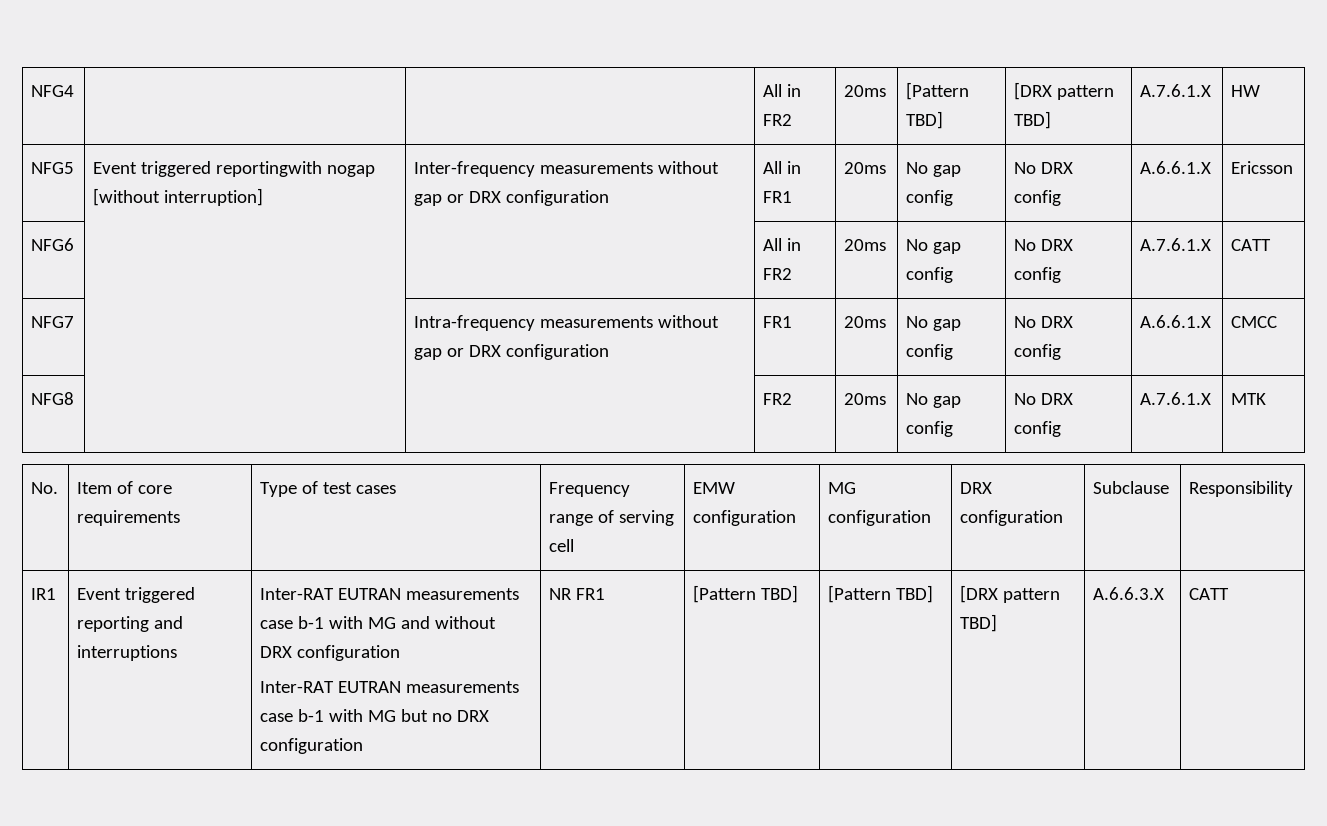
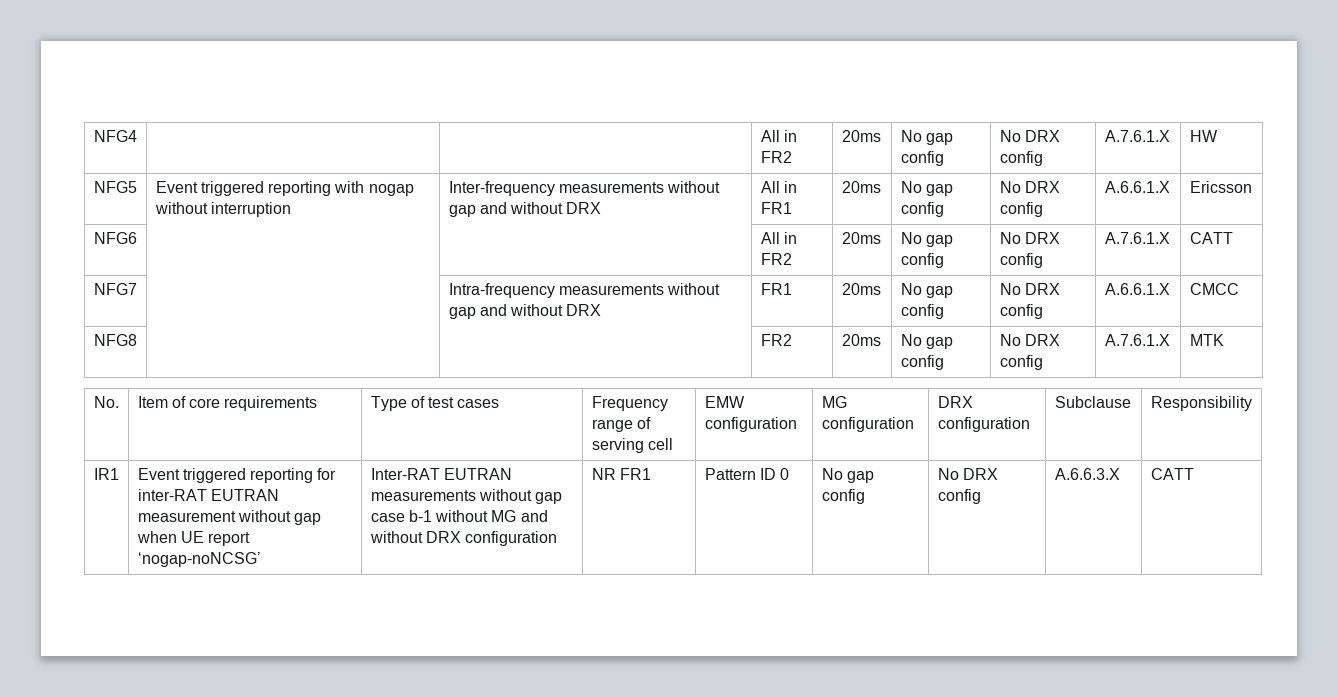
- NFG4 | | | All in FR2 | 20ms | [Pattern TBD] | [DRX pattern TBD] | A.7.6.1.X | HW
+ NFG4 | | | All in FR2 | 20ms | No gap config | No DRX config | A.7.6.1.X | HW
- NFG5 | Event triggered reportingwith nogap [without interruption] | Inter-frequency measurements without gap or DRX configuration | All in FR1 | 20ms | No gap config | No DRX config | A.6.6.1.X | Ericsson
+ NFG5 | Event triggered reporting with nogap without interruption | Inter-frequency measurements without gap and without DRX | All in FR1 | 20ms | No gap config | No DRX config | A.6.6.1.X | Ericsson
- NFG7 | | Intra-frequency measurements without gap or DRX configuration | FR1 | 20ms | No gap config | No DRX config | A.6.6.1.X | CMCC
+ NFG7 | | Intra-frequency measurements without gap and without DRX | FR1 | 20ms | No gap config | No DRX config | A.6.6.1.X | CMCC
- IR1 | Event triggered reporting and interruptions | Inter-RAT EUTRAN measurements case b-1 with MG and without DRX configuration
- Inter-RAT EUTRAN measurements case b-1 with MG but no DRX configuration | NR FR1 | [Pattern TBD] | [Pattern TBD] | [DRX pattern TBD] | A.6.6.3.X | CATT
+ IR1 | Event triggered reporting for inter-RAT EUTRAN measurement without gap when UE report ‘nogap-noNCSG’ | Inter-RAT EUTRAN measurements without gap case b-1 without MG and without DRX configuration | NR FR1 | Pattern ID 0 | No gap config | No DRX config | A.6.6.3.X | CATT

